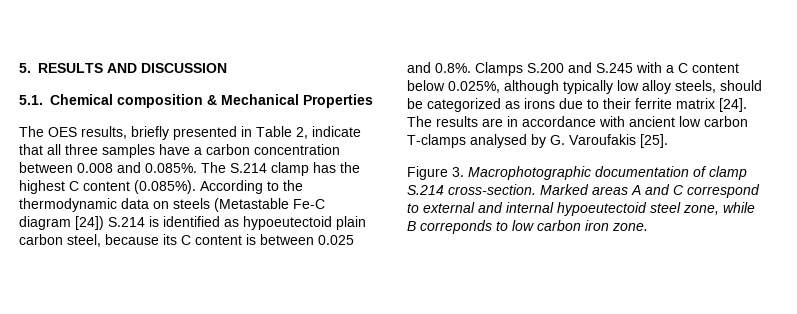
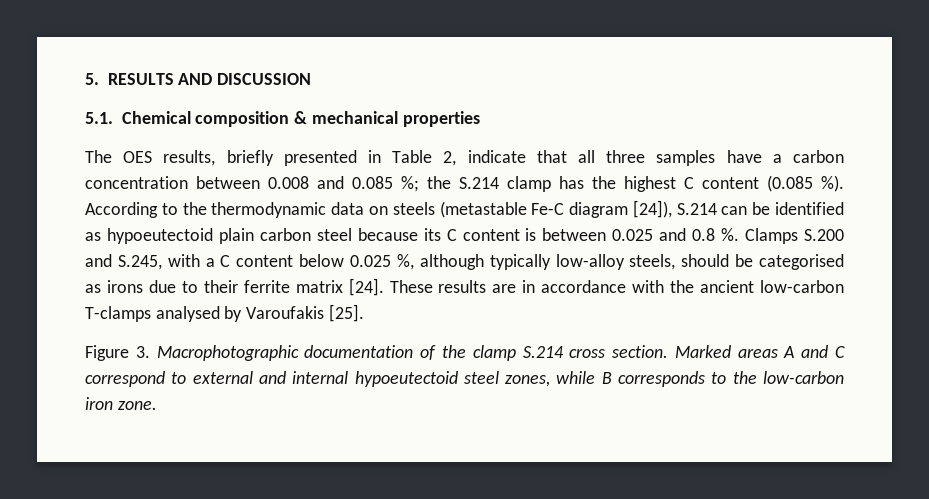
- 5.1. Chemical composition & Mechanical Properties
+ 5.1. Chemical composition & mechanical properties
- The OES results, briefly presented in Table 2, indicate that all three samples have a carbon concentration between 0.008 and 0.085%. The S.214 clamp has the highest C content (0.085%). According to the thermodynamic data on steels (Metastable Fe-C diagram [24]) S.214 is identified as hypoeutectoid plain carbon steel, because its C content is between 0.025 and 0.8%. Clamps S.200 and S.245 with a C content below 0.025%, although typically low alloy steels, should be categorized as irons due to their ferrite matrix [24].
+ The OES results, briefly presented in Table 2, indicate that all three samples have a carbon concentration between 0.008 and 0.085 %; the S.214 clamp has the highest C content (0.085 %). According to the thermodynamic data on steels (metastable Fe-C diagram [24]), S.214 can be identified as hypoeutectoid plain carbon steel because its C content is between 0.025 and 0.8 %. Clamps S.200 and S.245, with a C content below 0.025 %, although typically low-alloy steels, should be categorised as irons due to their ferrite matrix [24].
- The results are in accordance with ancient low carbon T-clamps analysed by G. Varoufakis [25].
+ These results are in accordance with the ancient low-carbon T-clamps analysed by Varoufakis [25].
- Figure 3. Macrophotographic documentation of clamp S.214 cross-section.
+ Figure 3. Macrophotographic documentation of the clamp S.214 cross section.
- Marked areas A and C correspond to external and internal hypoeutectoid steel zone, while B correponds to low carbon iron zone.
+ Marked areas A and C correspond to external and internal hypoeutectoid steel zones, while B corresponds to the low-carbon iron zone.

